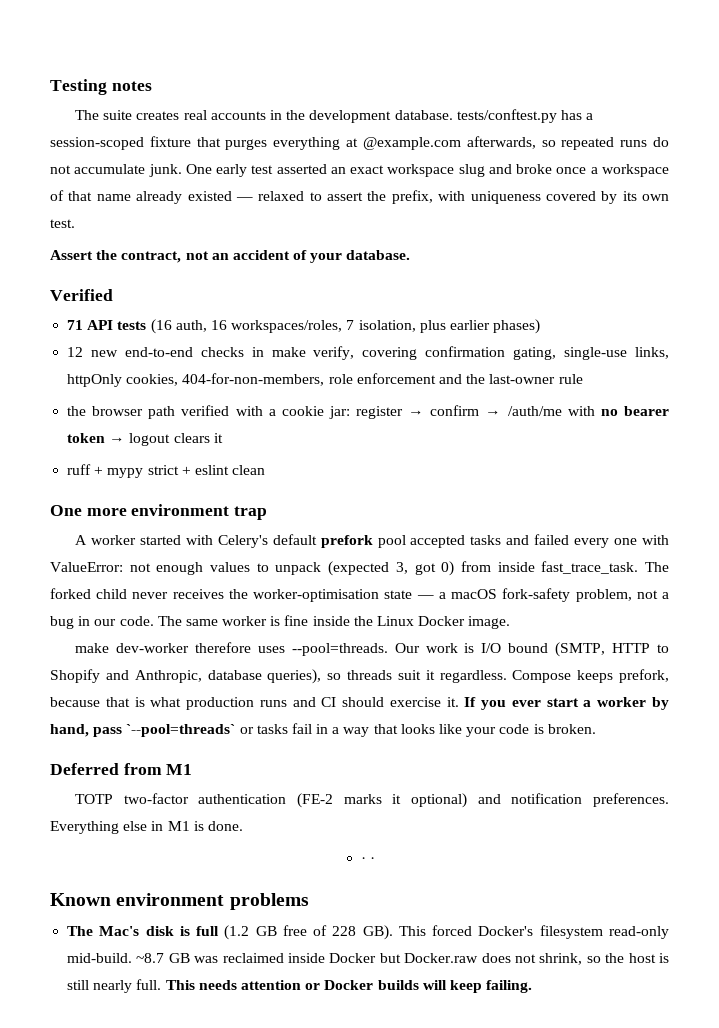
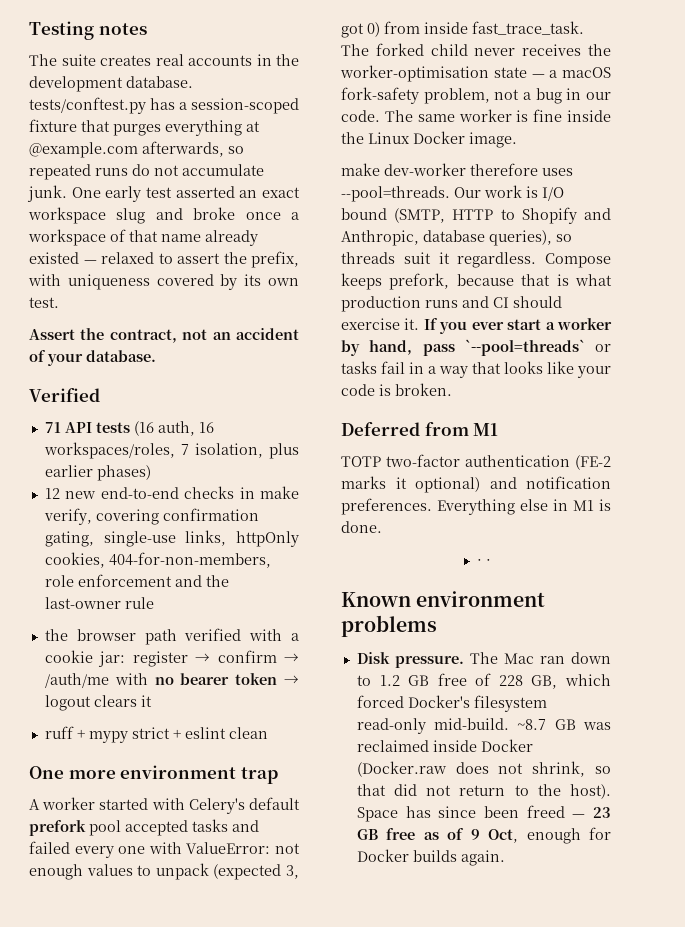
- The Mac's disk is full (1.2 GB free of 228 GB). This forced Docker's filesystem read-only mid-build.
+ Disk pressure. The Mac ran down to 1.2 GB free of 228 GB, which forced Docker's filesystem read-only mid-build.
- ~8.7 GB was reclaimed inside Docker but Docker.raw does not shrink, so the host is still nearly full. This needs attention or Docker builds will keep failing.
+ ~8.7 GB was reclaimed inside Docker (Docker.raw does not shrink, so that did not return to the host). Space has since been freed — 23 GB free as of 9 Oct, enough for Docker builds again.

